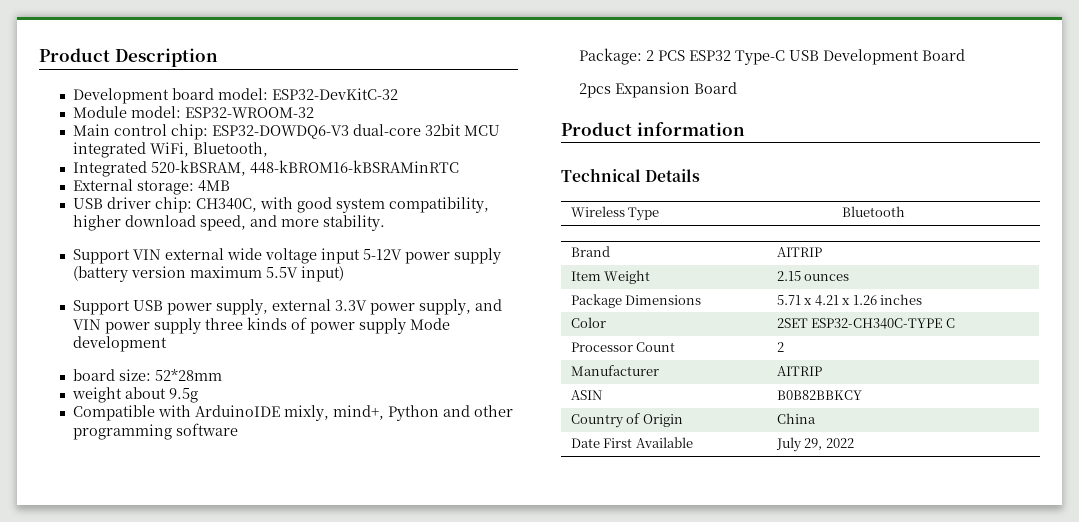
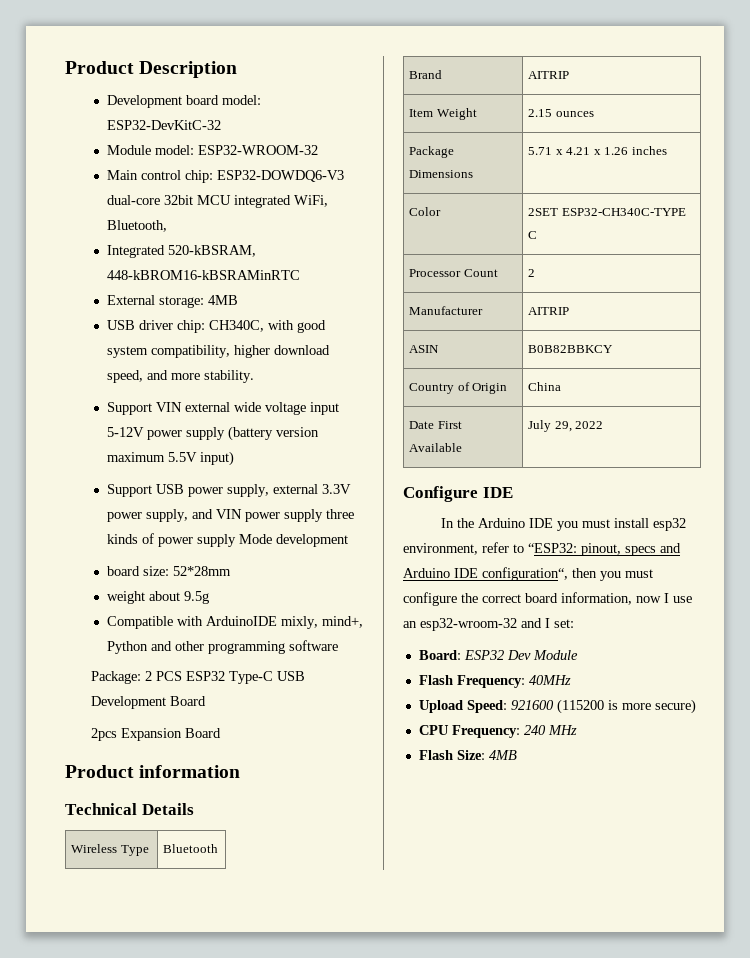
+ Configure IDE
+ In the Arduino IDE you must install esp32 environment, refer to “ESP32: pinout, specs and Arduino IDE configuration“, then you must configure the correct board information, now I use an esp32-wroom-32 and I set:
+ Board: ESP32 Dev Module
+ Flash Frequency: 40MHz
+ Upload Speed: 921600 (115200 is more secure)
+ CPU Frequency: 240 MHz
+ Flash Size: 4MB

